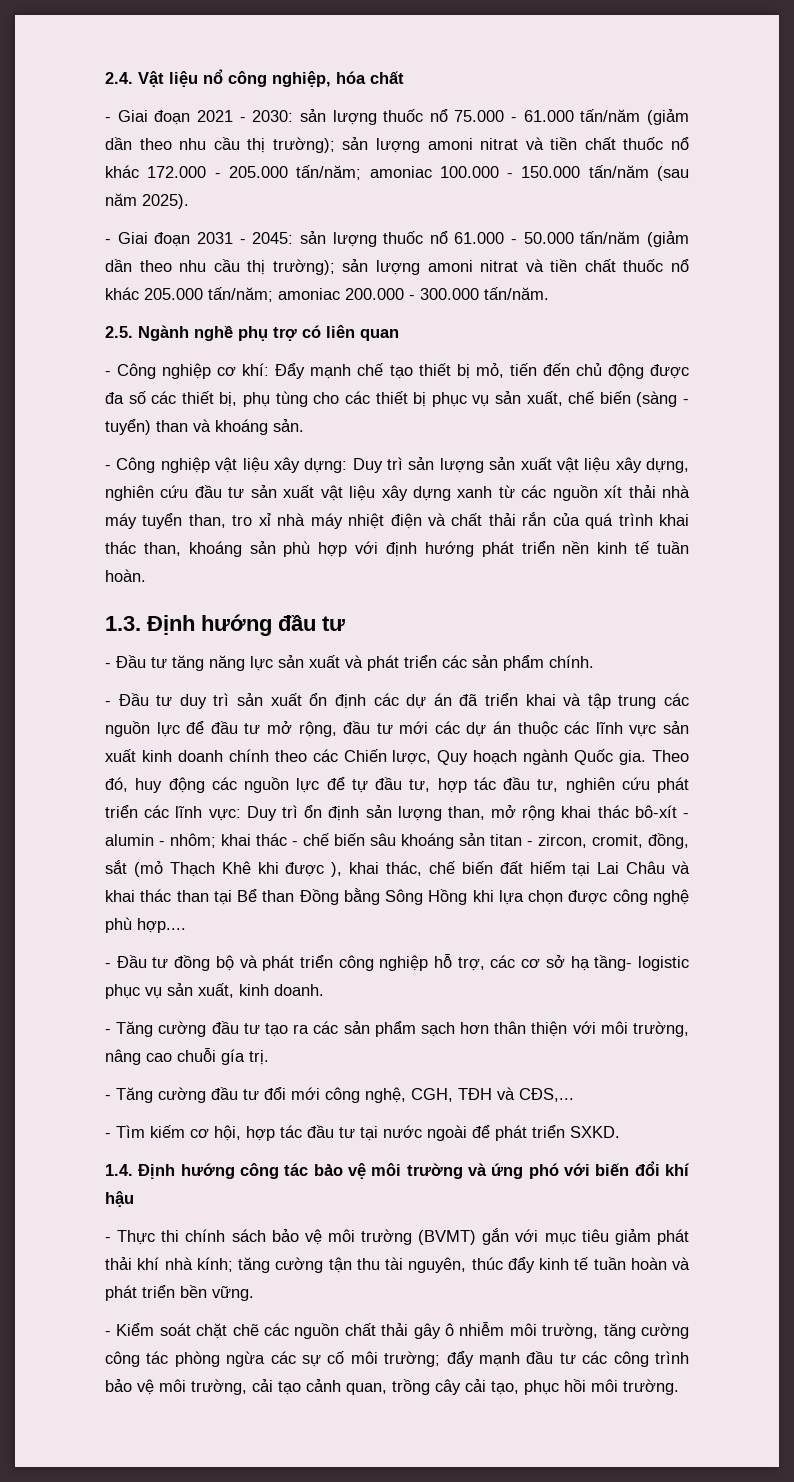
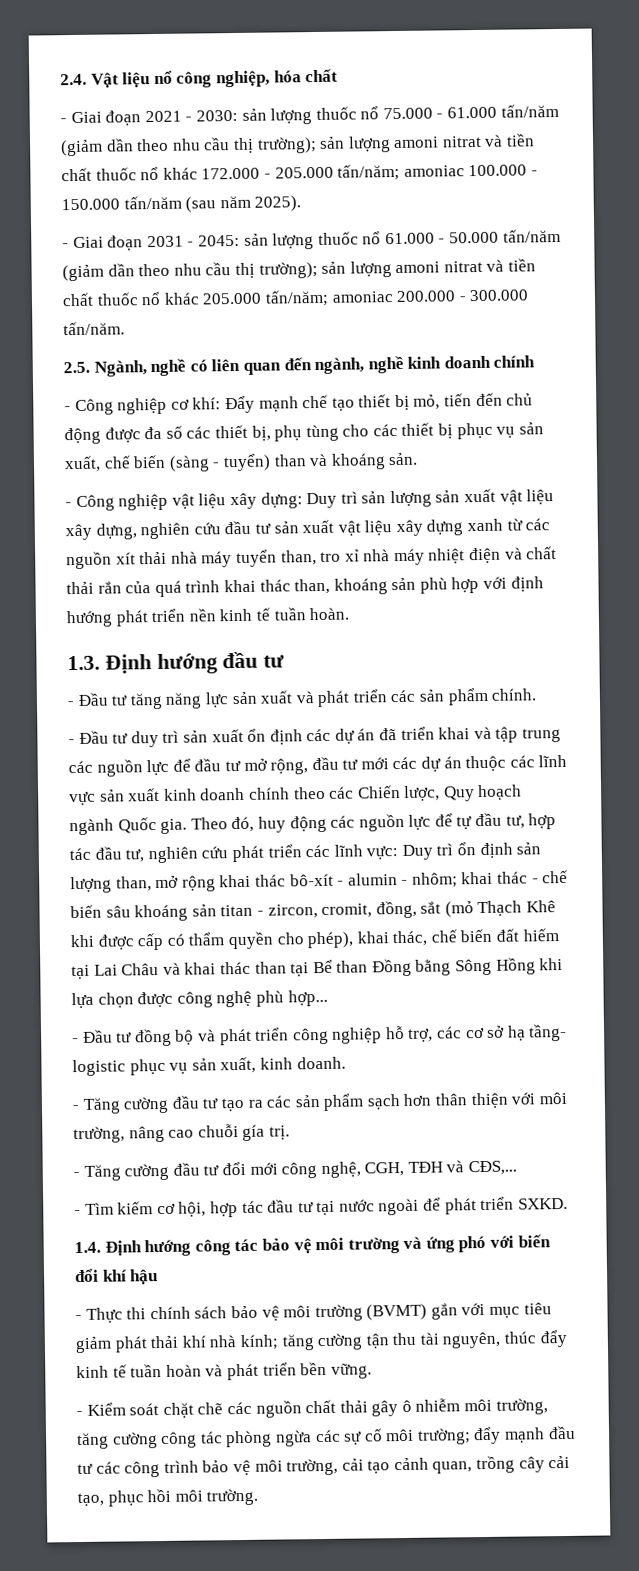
- 2.5. Ngành nghề phụ trợ có liên quan
+ 2.5. Ngành, nghề có liên quan đến ngành, nghề kinh doanh chính
- khai thác - chế biến sâu khoáng sản titan - zircon, cromit, đồng, sắt (mỏ Thạch Khê khi được ), khai thác, chế biến đất hiếm tại Lai Châu và khai thác than tại Bể than Đồng bằng Sông Hồng khi lựa chọn được công nghệ phù hợp....
+ khai thác - chế biến sâu khoáng sản titan - zircon, cromit, đồng, sắt (mỏ Thạch Khê khi được cấp có thẩm quyền cho phép), khai thác, chế biến đất hiếm tại Lai Châu và khai thác than tại Bể than Đồng bằng Sông Hồng khi lựa chọn được công nghệ phù hợp...

